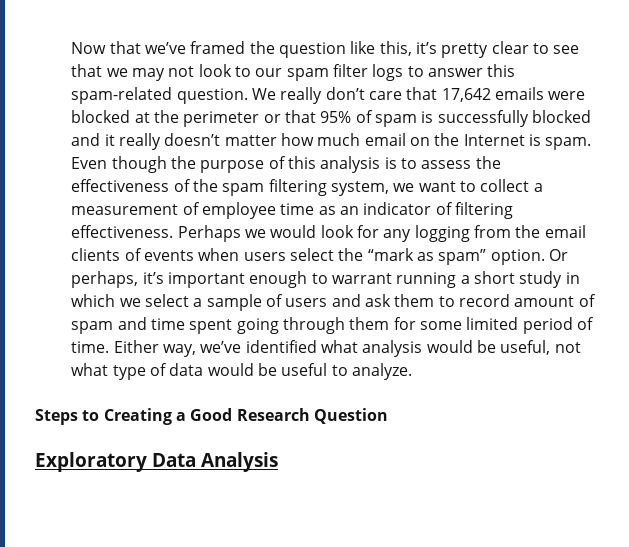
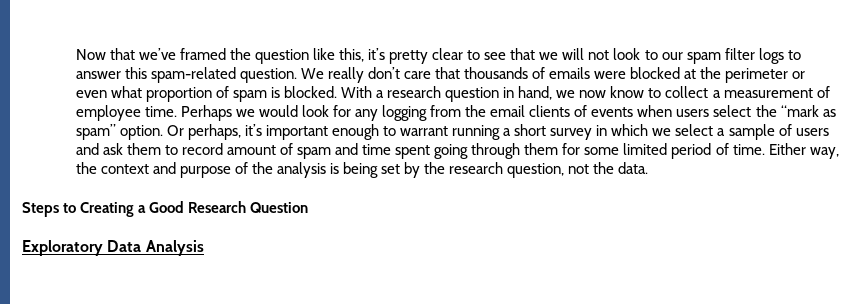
- Now that we’ve framed the question like this, it’s pretty clear to see that we may not look to our spam filter logs to answer this spam-related question.
+ Now that we’ve framed the question like this, it’s pretty clear to see that we will not look to our spam filter logs to answer this spam-related question.
- We really don’t care that 17,642 emails were blocked at the perimeter or that 95% of spam is successfully blocked and it really doesn’t matter how much email on the Internet is spam. Even though the purpose of this analysis is to assess the effectiveness of the spam filtering system, we want to collect a measurement of employee time as an indicator of filtering effectiveness.
+ We really don’t care that thousands of emails were blocked at the perimeter or even what proportion of spam is blocked. With a research question in hand, we now know to collect a measurement of employee time.
- Or perhaps, it’s important enough to warrant running a short study in which we select a sample of users and ask them to record amount of spam and time spent going through them for some limited period of time.
+ Or perhaps, it’s important enough to warrant running a short survey in which we select a sample of users and ask them to record amount of spam and time spent going through them for some limited period of time.
- Either way, we’ve identified what analysis would be useful, not what type of data would be useful to analyze.
+ Either way, the context and purpose of the analysis is being set by the research question, not the data.

